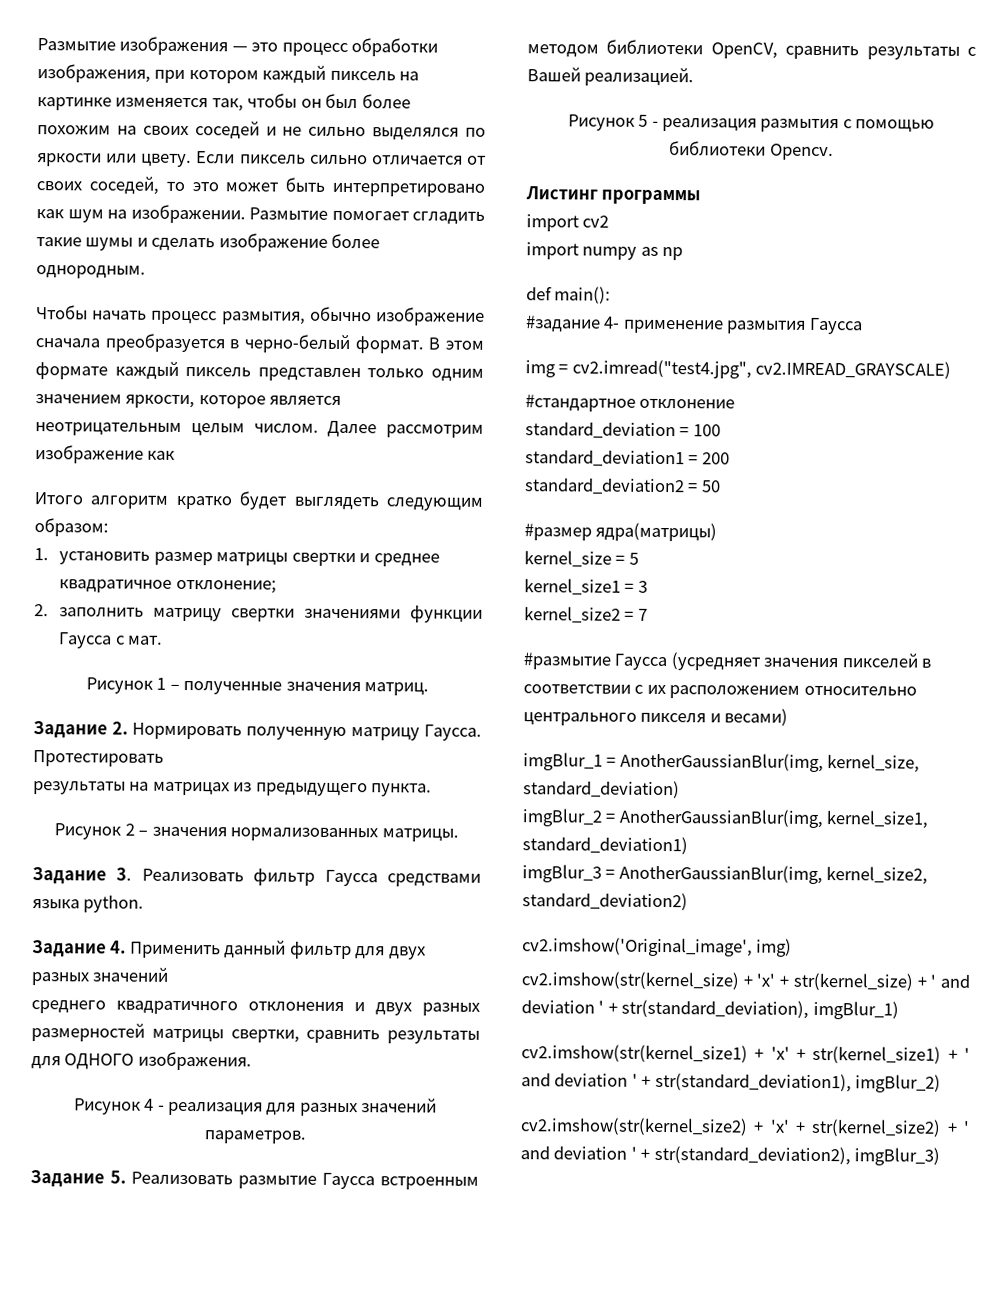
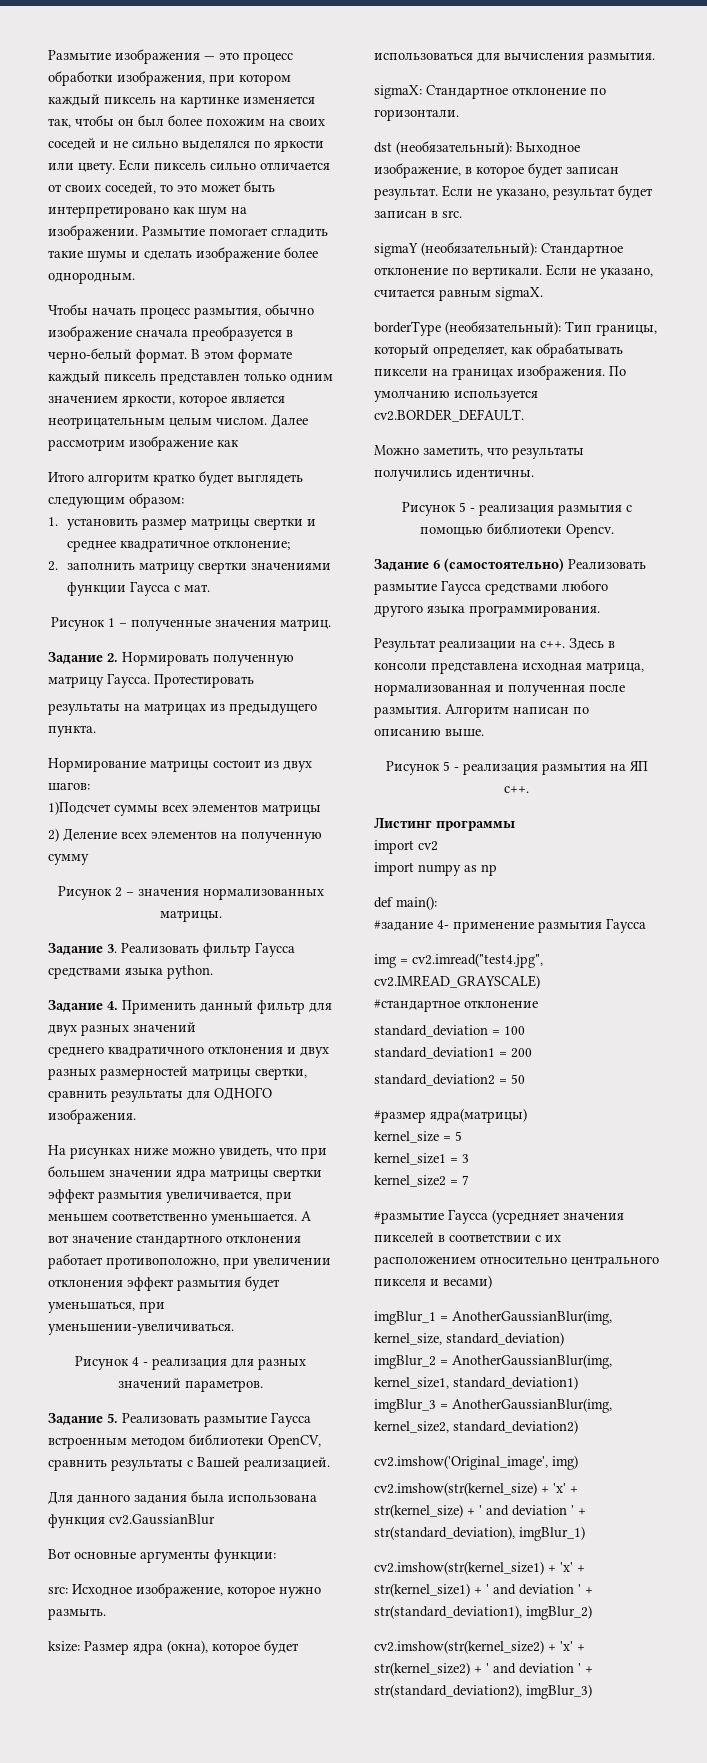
+ Нормирование матрицы состоит из двух шагов:
+ 1)Подсчет суммы всех элементов матрицы
+ 2) Деление всех элементов на полученную сумму
+ На рисунках ниже можно увидеть, что при большем значении ядра матрицы свертки эффект размытия увеличивается, при меньшем соответственно уменьшается. А вот значение стандартного отклонения работает противоположно, при увеличении отклонения эффект размытия будет уменьшаться, при уменьшении-увеличиваться.
+ Для данного задания была использована функция cv2.GaussianBlur
+ Вот основные аргументы функции:
+ src: Исходное изображение, которое нужно размыть.
+ ksize: Размер ядра (окна), которое будет использоваться для вычисления размытия.
+ sigmaX: Стандартное отклонение по горизонтали.
+ dst (необязательный): Выходное изображение, в которое будет записан результат. Если не указано, результат будет записан в src.
+ sigmaY (необязательный): Стандартное отклонение по вертикали. Если не указано, считается равным sigmaX.
+ borderType (необязательный): Тип границы, который определяет, как обрабатывать пиксели на границах изображения. По умолчанию используется cv2.BORDER_DEFAULT.
+ Можно заметить, что результаты получились идентичны.
+ Задание 6 (самостоятельно) Реализовать размытие Гаусса средствами любого другого языка программирования.
+ Результат реализации на с++. Здесь в консоли представлена исходная матрица, нормализованная и полученная после размытия. Алгоритм написан по описанию выше.
+ Рисунок 5 - реализация размытия на ЯП с++.

